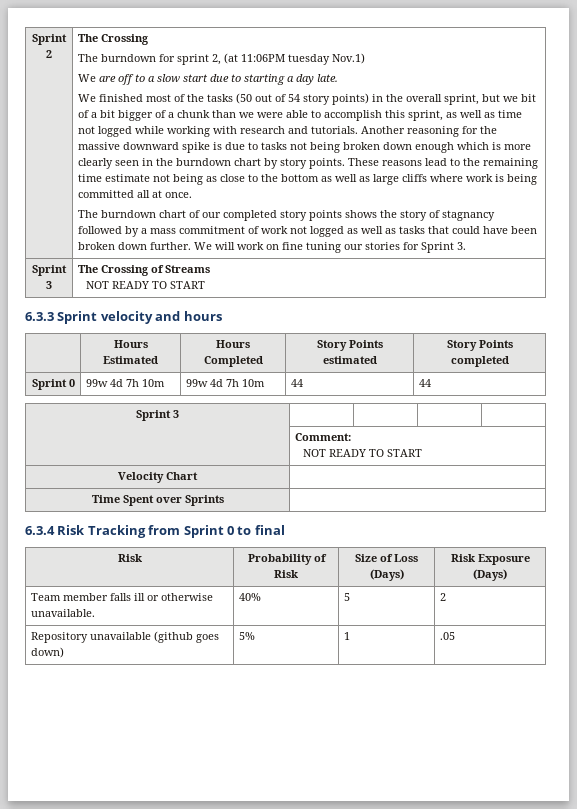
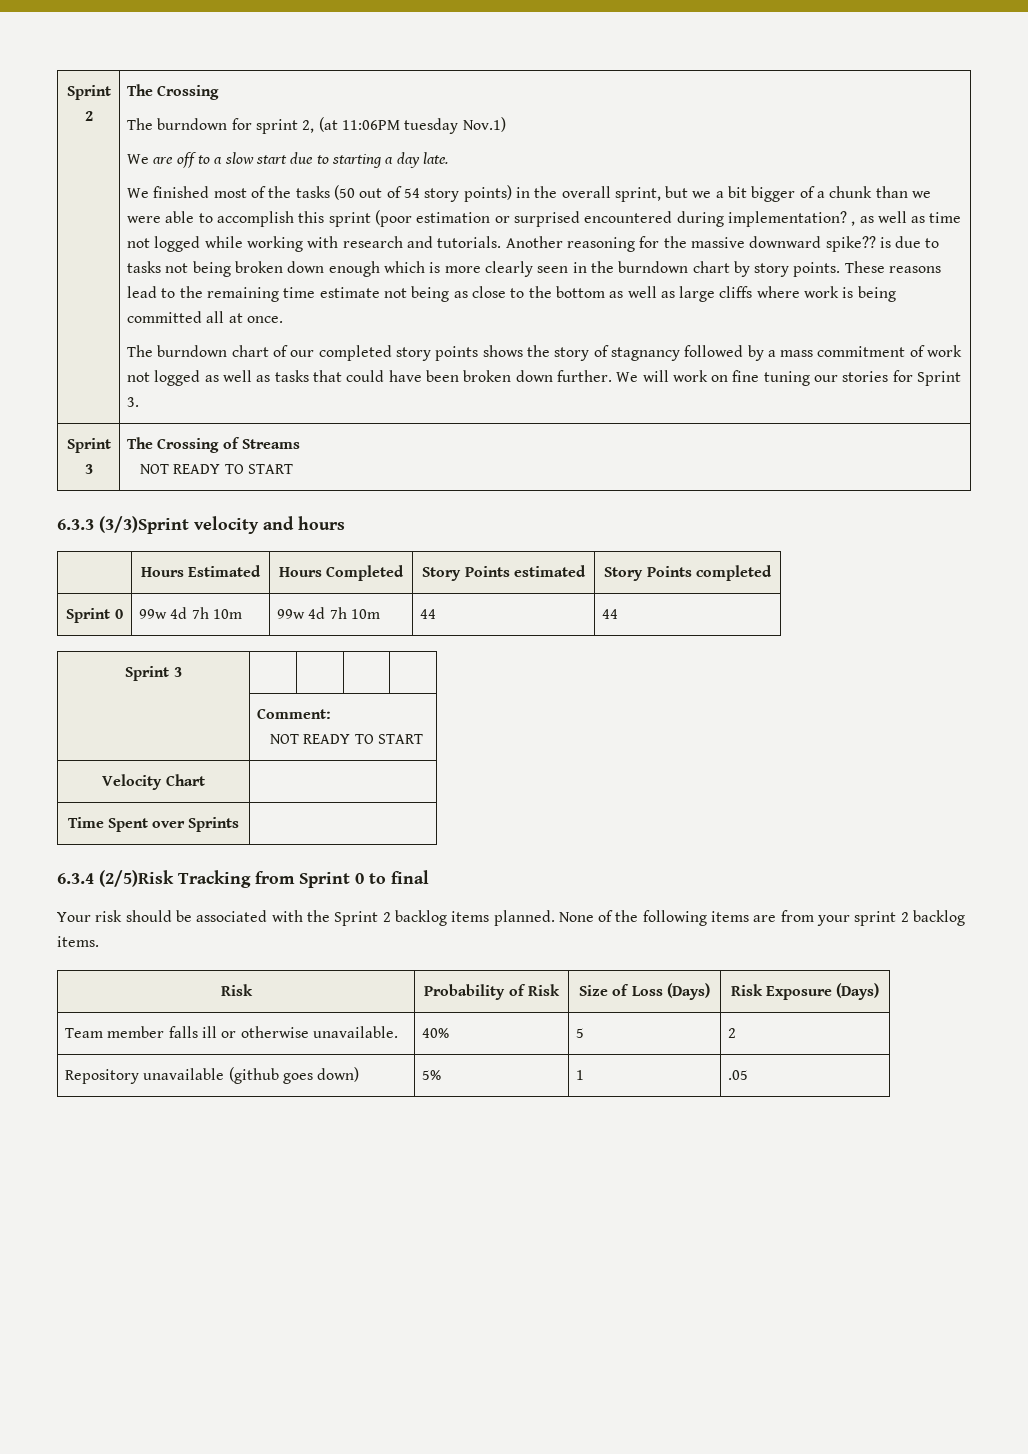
- We finished most of the tasks (50 out of 54 story points) in the overall sprint, but we bit of a bit bigger of a chunk than we were able to accomplish this sprint, as well as time not logged while working with research and tutorials.
+ We finished most of the tasks (50 out of 54 story points) in the overall sprint, but we a bit bigger of a chunk than we were able to accomplish this sprint (poor estimation or surprised encountered during implementation? , as well as time not logged while working with research and tutorials.
- Another reasoning for the massive downward spike is due to tasks not being broken down enough which is more clearly seen in the burndown chart by story points.
+ Another reasoning for the massive downward spike?? is due to tasks not being broken down enough which is more clearly seen in the burndown chart by story points.
- 6.3.3 Sprint velocity and hours
+ 6.3.3 (3/3)Sprint velocity and hours
- 6.3.4 Risk Tracking from Sprint 0 to final
+ 6.3.4 (2/5)Risk Tracking from Sprint 0 to final
+ Your risk should be associated with the Sprint 2 backlog items planned. None of the following items are from your sprint 2 backlog items.

